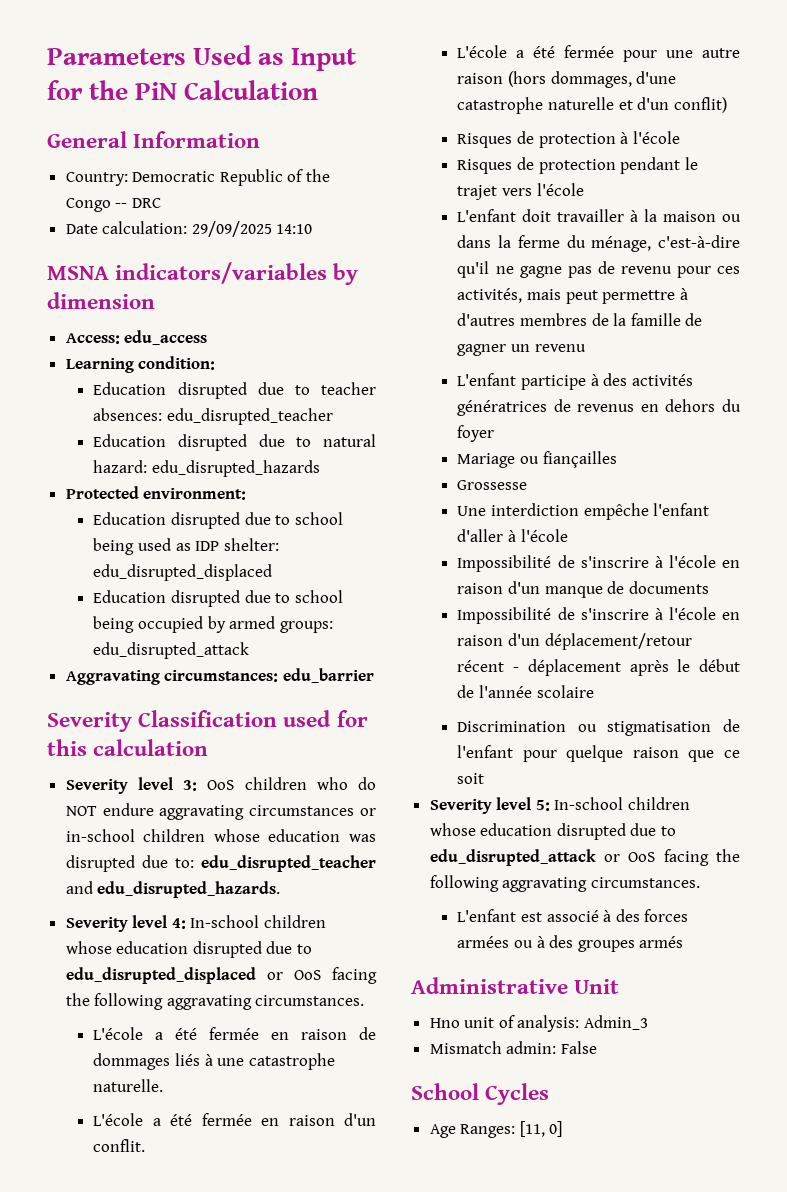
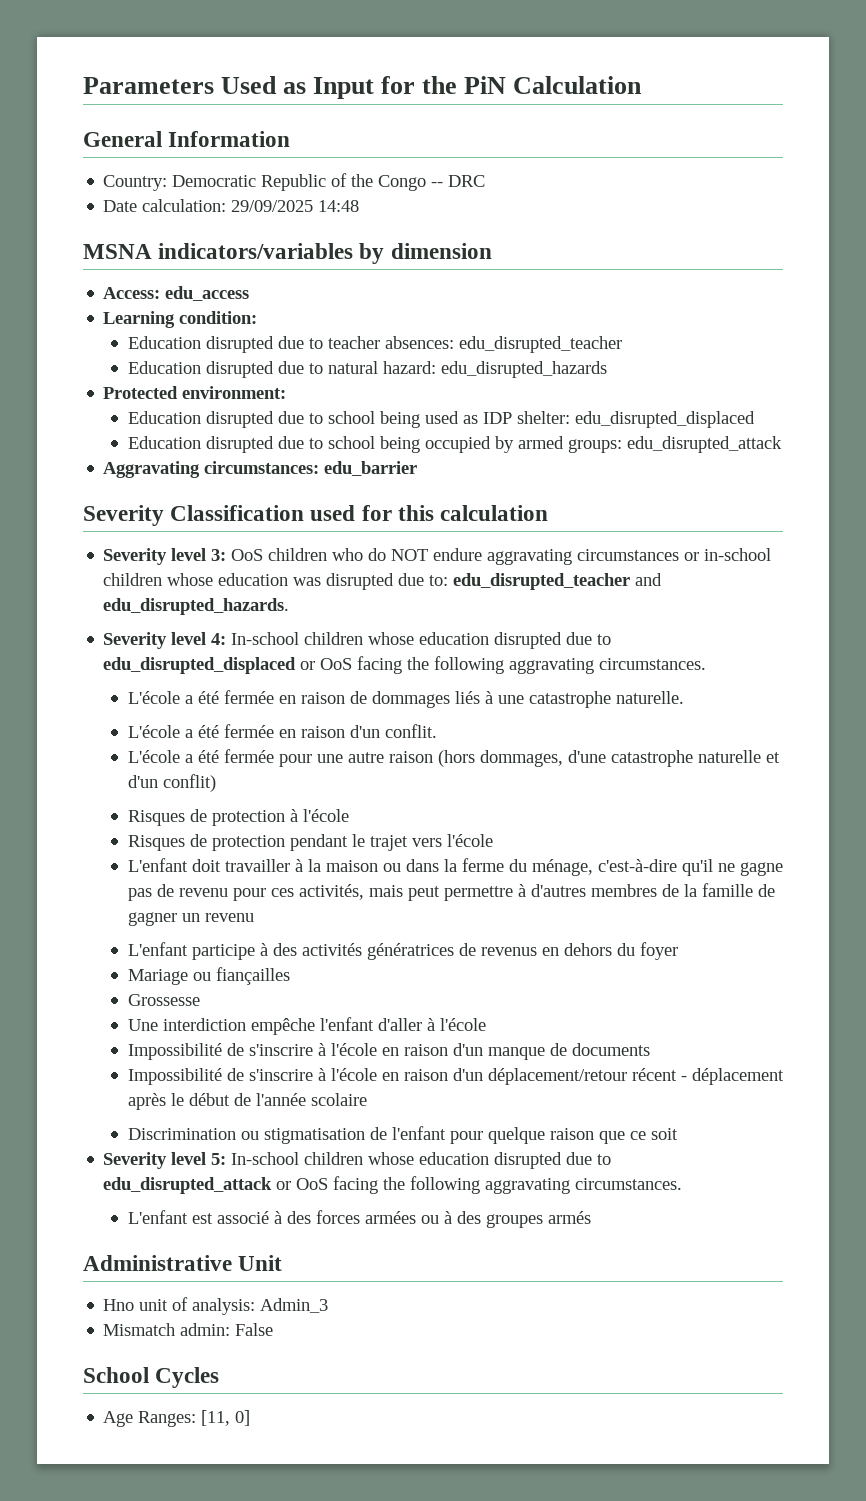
- Date calculation: 29/09/2025 14:10
+ Date calculation: 29/09/2025 14:48

